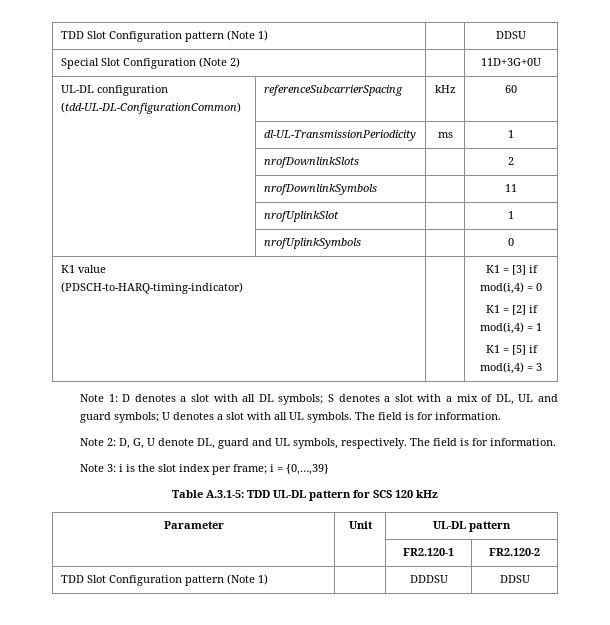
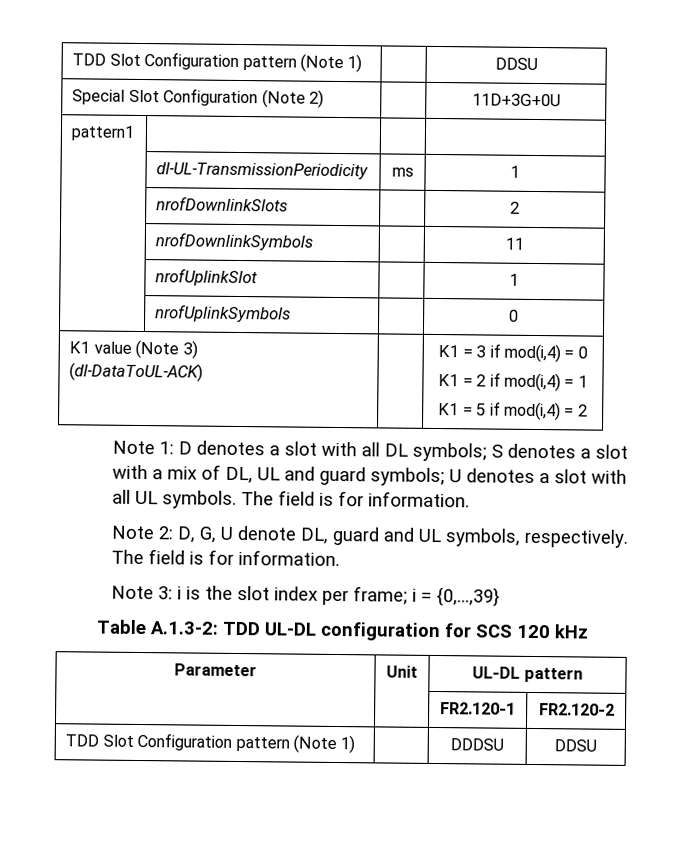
- UL-DL configuration (tdd-UL-DL-ConfigurationCommon) | referenceSubcarrierSpacing | kHz | 60
+ pattern1 | | |
- K1 value
- (PDSCH-to-HARQ-timing-indicator) | | K1 = [3] if mod(i,4) = 0
- K1 = [2] if mod(i,4) = 1
- K1 = [5] if mod(i,4) = 3
+ K1 value (Note 3)
+ (dl-DataToUL-ACK) | | K1 = 3 if mod(i,4) = 0
+ K1 = 2 if mod(i,4) = 1
+ K1 = 5 if mod(i,4) = 2
- Table A.3.1-5: TDD UL-DL pattern for SCS 120 kHz
+ Table A.1.3-2: TDD UL-DL configuration for SCS 120 kHz

